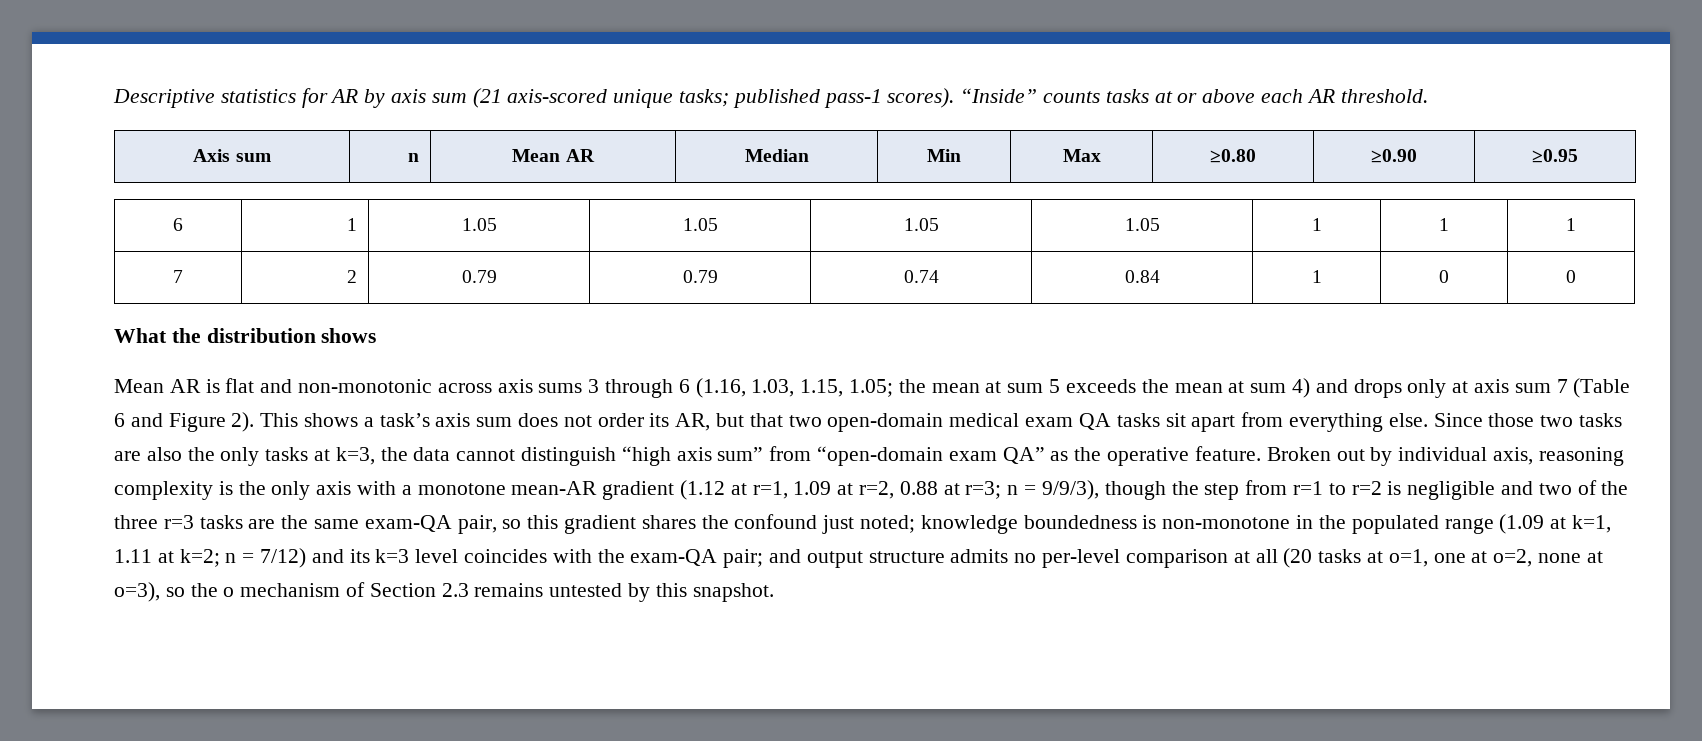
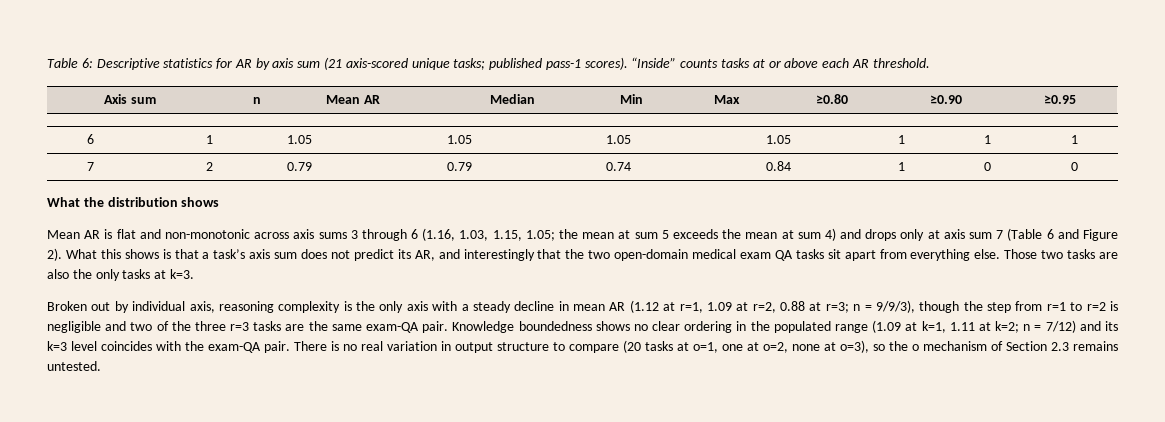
- Descriptive statistics for AR by axis sum (21 axis-scored unique tasks; published pass-1 scores).
+ Table 6: Descriptive statistics for AR by axis sum (21 axis-scored unique tasks; published pass-1 scores).
- This shows a task’s axis sum does not order its AR, but that two open-domain medical exam QA tasks sit apart from everything else.
+ What this shows is that a task’s axis sum does not predict its AR, and interestingly that the two open-domain medical exam QA tasks sit apart from everything else.
- Since those two tasks are also the only tasks at k=3, the data cannot distinguish “high axis sum” from “open-domain exam QA” as the operative feature. Broken out by individual axis, reasoning complexity is the only axis with a monotone mean-AR gradient (1.12 at r=1, 1.09 at r=2, 0.88 at r=3;
+ Those two tasks are also the only tasks at k=3.
+ Broken out by individual axis, reasoning complexity is the only axis with a steady decline in mean AR (1.12 at r=1, 1.09 at r=2, 0.88 at r=3;
- n = 9/9/3), though the step from r=1 to r=2 is negligible and two of the three r=3 tasks are the same exam-QA pair, so this gradient shares the confound just noted; knowledge boundedness is non-monotone in the populated range (1.09 at k=1, 1.11 at k=2;
+ n = 9/9/3), though the step from r=1 to r=2 is negligible and two of the three r=3 tasks are the same exam-QA pair. Knowledge boundedness shows no clear ordering in the populated range (1.09 at k=1, 1.11 at k=2;
- n = 7/12) and its k=3 level coincides with the exam-QA pair; and output structure admits no per-level comparison at all (20 tasks at o=1, one at o=2, none at o=3), so the o mechanism of Section 2.3 remains untested by this snapshot.
+ n = 7/12) and its k=3 level coincides with the exam-QA pair. There is no real variation in output structure to compare (20 tasks at o=1, one at o=2, none at o=3), so the o mechanism of Section 2.3 remains untested.

